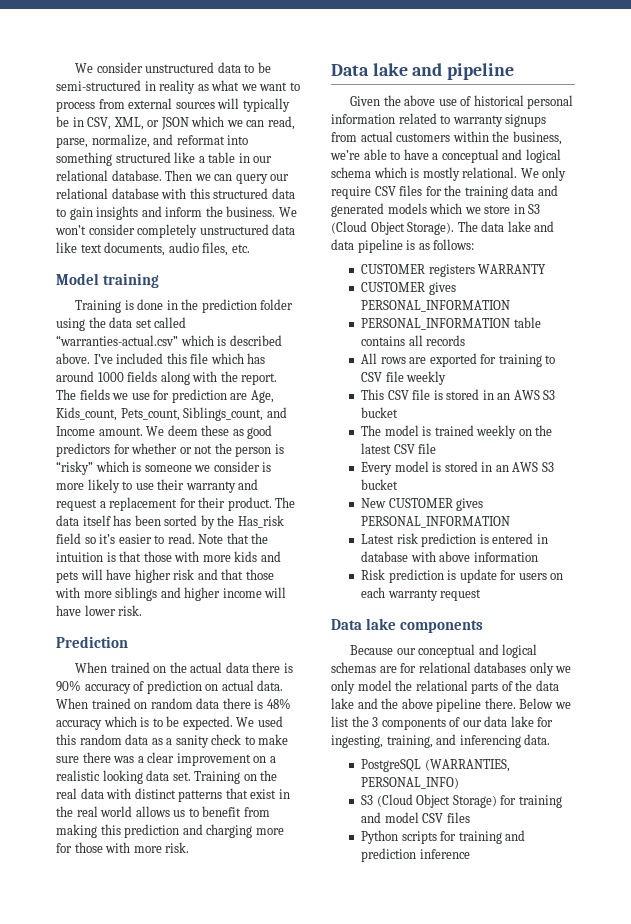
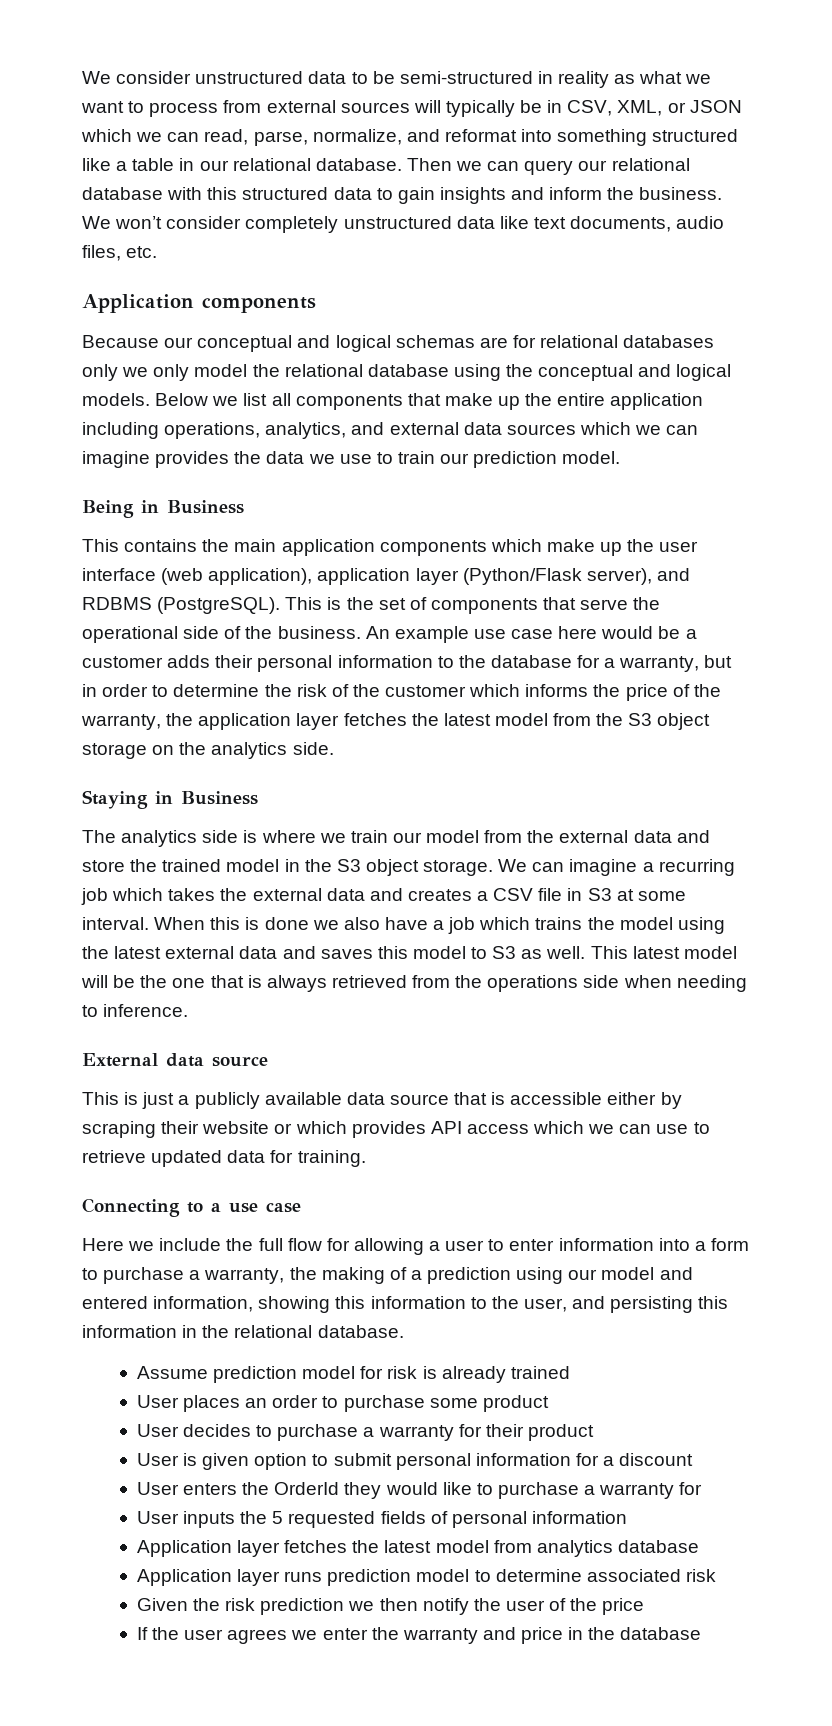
- Model training
- Training is done in the prediction folder using the data set called “warranties-actual.csv” which is described above. I’ve included this file which has around 1000 fields along with the report. The fields we use for prediction are Age, Kids_count, Pets_count, Siblings_count, and Income amount. We deem these as good predictors for whether or not the person is “risky” which is someone we consider is more likely to use their warranty and request a replacement for their product. The data itself has been sorted by the Has_risk field so it’s easier to read. Note that the intuition is that those with more kids and pets will have higher risk and that those with more siblings and higher income will have lower risk.
- Prediction
- When trained on the actual data there is 90% accuracy of prediction on actual data. When trained on random data there is 48% accuracy which is to be expected. We used this random data as a sanity check to make sure there was a clear improvement on a realistic looking data set. Training on the real data with distinct patterns that exist in the real world allows us to benefit from making this prediction and charging more for those with more risk.
- Data lake and pipeline
- Given the above use of historical personal information related to warranty signups from actual customers within the business, we’re able to have a conceptual and logical schema which is mostly relational. We only require CSV files for the training data and generated models which we store in S3 (Cloud Object Storage). The data lake and data pipeline is as follows:
- CUSTOMER registers WARRANTY
- CUSTOMER gives PERSONAL_INFORMATION
- PERSONAL_INFORMATION table contains all records
- All rows are exported for training to CSV file weekly
- This CSV file is stored in an AWS S3 bucket
- The model is trained weekly on the latest CSV file
- Every model is stored in an AWS S3 bucket
- New CUSTOMER gives PERSONAL_INFORMATION
- Latest risk prediction is entered in database with above information
- Risk prediction is update for users on each warranty request
- Data lake components
+ Application components
- Because our conceptual and logical schemas are for relational databases only we only model the relational parts of the data lake and the above pipeline there. Below we list the 3 components of our data lake for ingesting, training, and inferencing data.
- PostgreSQL (WARRANTIES, PERSONAL_INFO)
- S3 (Cloud Object Storage) for training and model CSV files
- Python scripts for training and prediction inference
+ Because our conceptual and logical schemas are for relational databases only we only model the relational database using the conceptual and logical models. Below we list all components that make up the entire application including operations, analytics, and external data sources which we can imagine provides the data we use to train our prediction model.
+ Being in Business
+ This contains the main application components which make up the user interface (web application), application layer (Python/Flask server), and RDBMS (PostgreSQL). This is the set of components that serve the operational side of the business. An example use case here would be a customer adds their personal information to the database for a warranty, but in order to determine the risk of the customer which informs the price of the warranty, the application layer fetches the latest model from the S3 object storage on the analytics side.
+ Staying in Business
+ The analytics side is where we train our model from the external data and store the trained model in the S3 object storage. We can imagine a recurring job which takes the external data and creates a CSV file in S3 at some interval. When this is done we also have a job which trains the model using the latest external data and saves this model to S3 as well. This latest model will be the one that is always retrieved from the operations side when needing to inference.
+ External data source
+ This is just a publicly available data source that is accessible either by scraping their website or which provides API access which we can use to retrieve updated data for training.
+ Connecting to a use case
+ Here we include the full flow for allowing a user to enter information into a form to purchase a warranty, the making of a prediction using our model and entered information, showing this information to the user, and persisting this information in the relational database.
+ Assume prediction model for risk is already trained
+ User places an order to purchase some product
+ User decides to purchase a warranty for their product
+ User is given option to submit personal information for a discount
+ User enters the OrderId they would like to purchase a warranty for
+ User inputs the 5 requested fields of personal information
+ Application layer fetches the latest model from analytics database
+ Application layer runs prediction model to determine associated risk
+ Given the risk prediction we then notify the user of the price
+ If the user agrees we enter the warranty and price in the database

